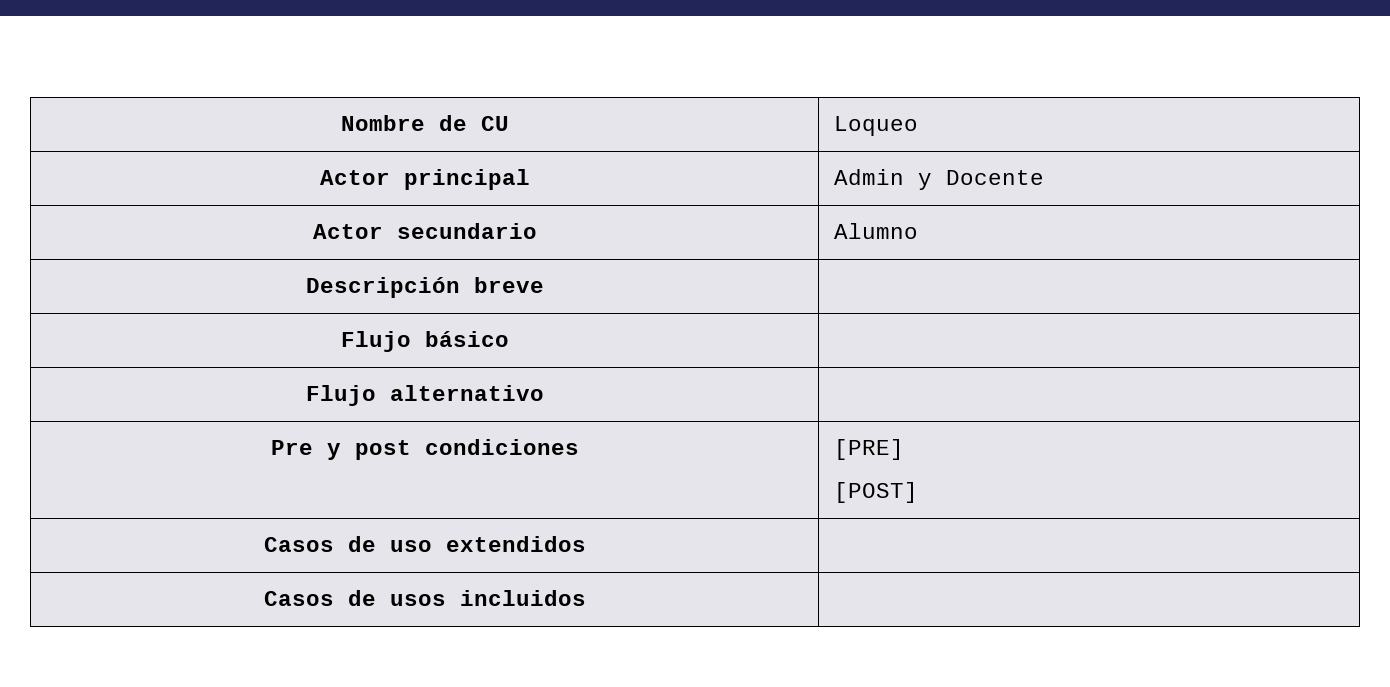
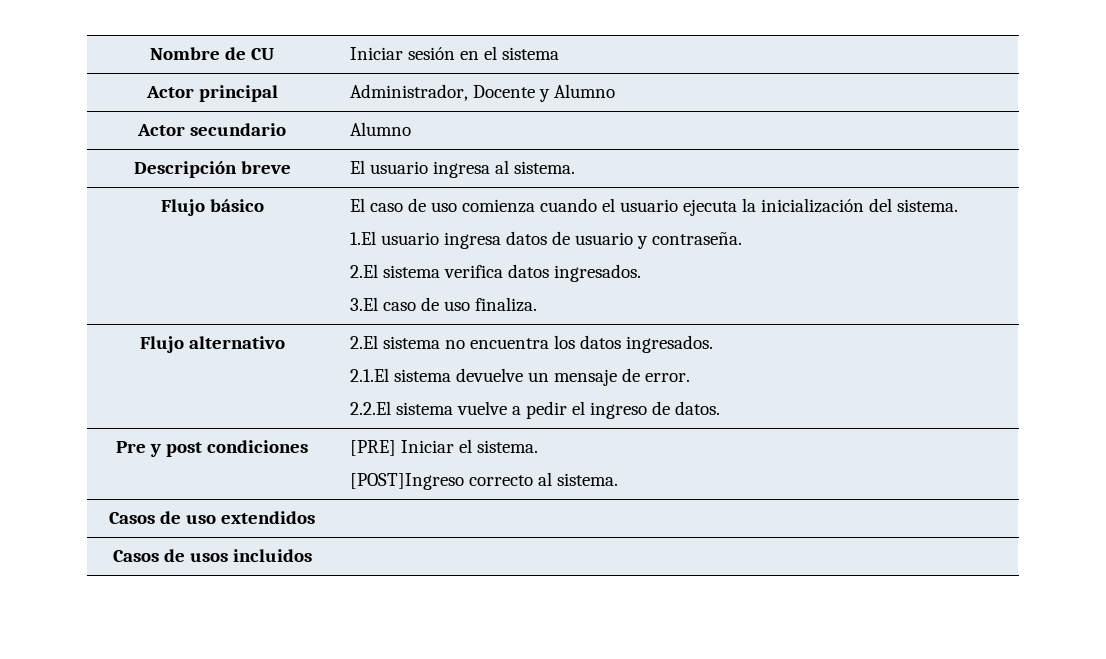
- Nombre de CU | Loqueo
- Actor principal | Admin y Docente
+ Nombre de CU | Iniciar sesión en el sistema
+ Actor principal | Administrador, Docente y Alumno
- Descripción breve |
- Flujo básico |
- Flujo alternativo |
+ Descripción breve | El usuario ingresa al sistema.
+ Flujo básico | El caso de uso comienza cuando el usuario ejecuta la inicialización del sistema.
+ 1.El usuario ingresa datos de usuario y contraseña.
+ 2.El sistema verifica datos ingresados.
+ 3.El caso de uso finaliza.
+ Flujo alternativo | 2.El sistema no encuentra los datos ingresados.
+ 2.1.El sistema devuelve un mensaje de error.
+ 2.2.El sistema vuelve a pedir el ingreso de datos.
- Pre y post condiciones | [PRE]
- [POST]
+ Pre y post condiciones | [PRE] Iniciar el sistema.
+ [POST]Ingreso correcto al sistema.

